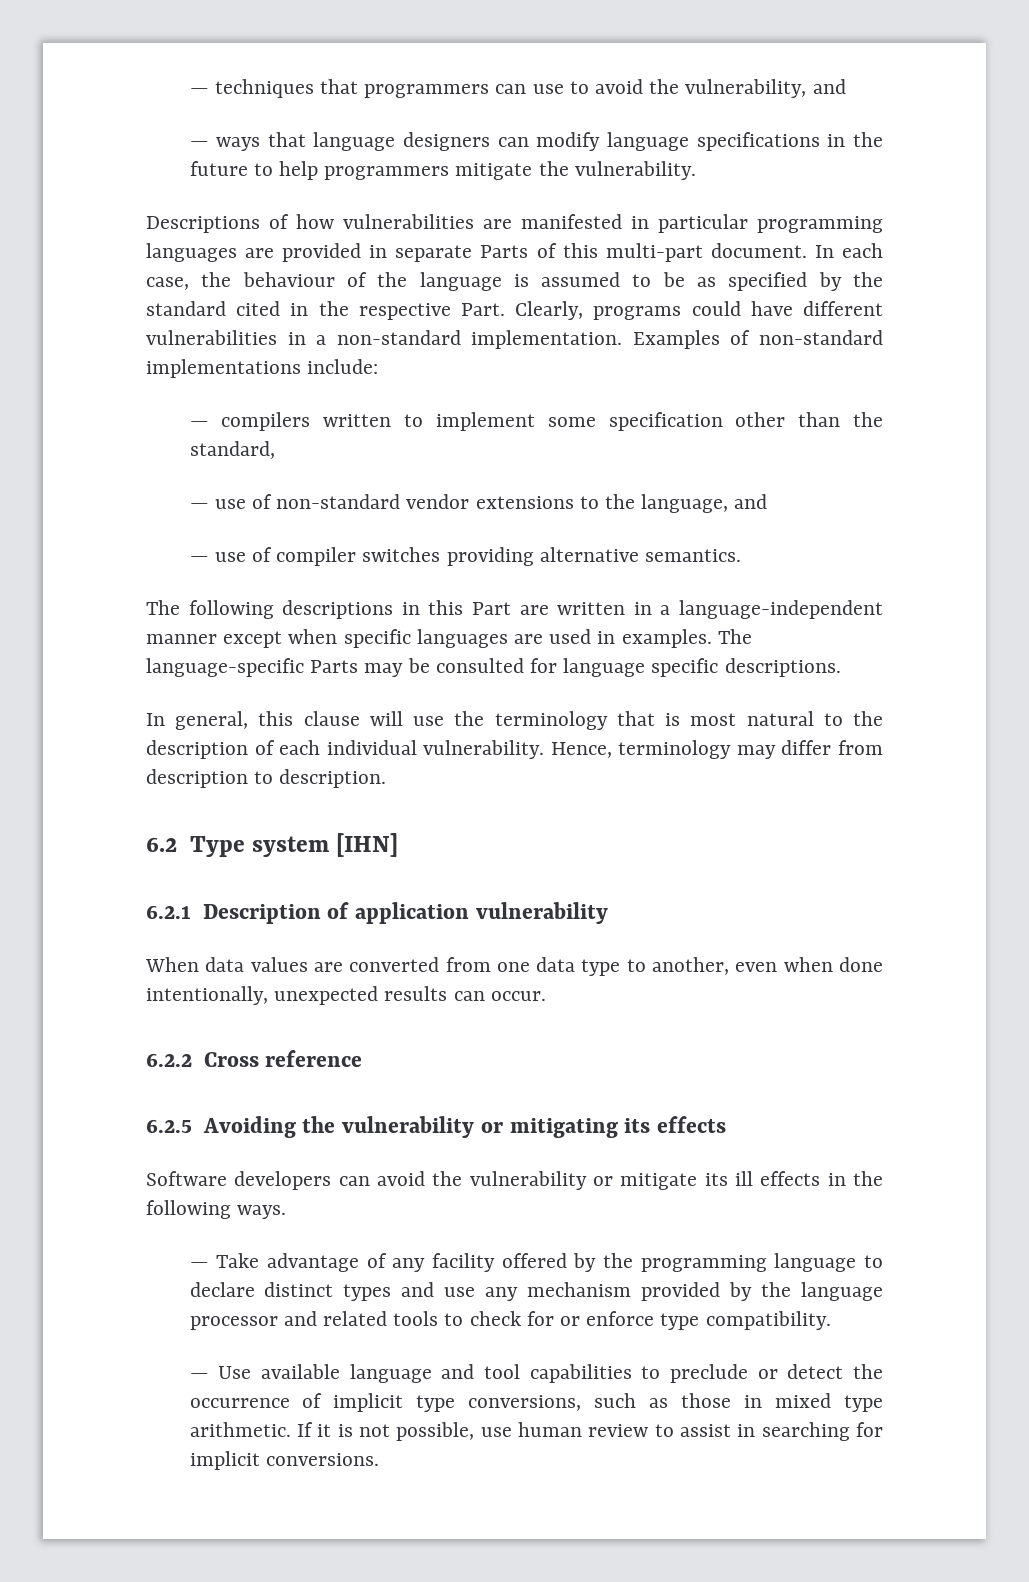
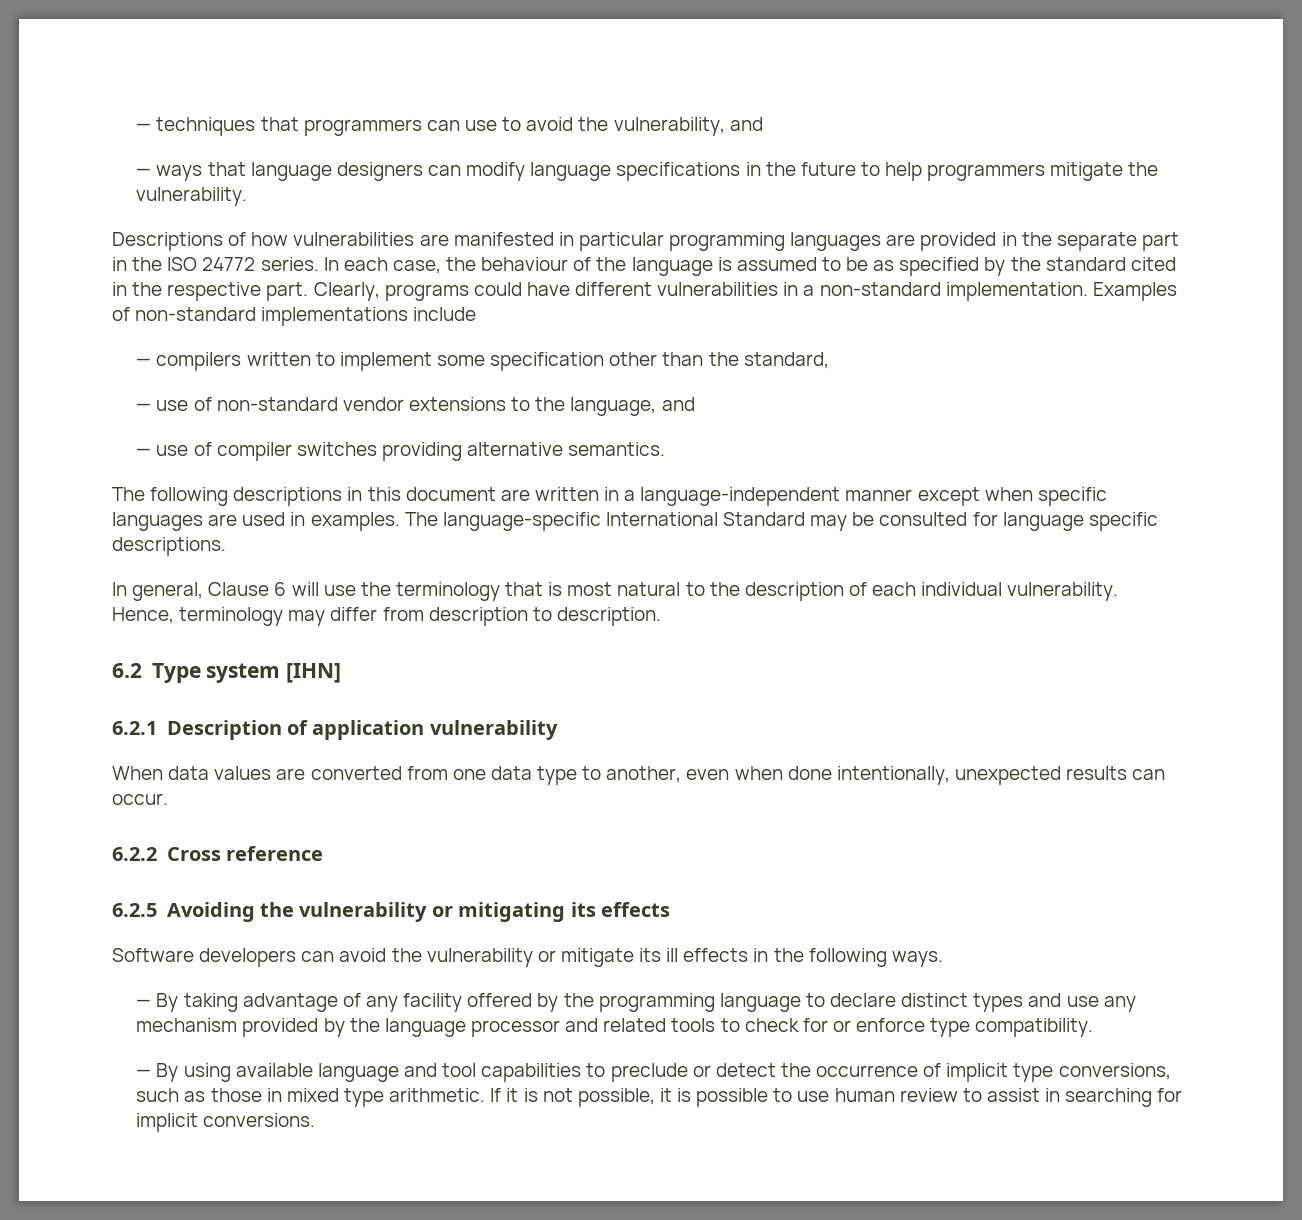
- Descriptions of how vulnerabilities are manifested in particular programming languages are provided in separate Parts of this multi-part document.
+ Descriptions of how vulnerabilities are manifested in particular programming languages are provided in the separate part in the ISO 24772 series.
- In each case, the behaviour of the language is assumed to be as specified by the standard cited in the respective Part.
+ In each case, the behaviour of the language is assumed to be as specified by the standard cited in the respective part.
- Examples of non-standard implementations include:
+ Examples of non-standard implementations include
- The following descriptions in this Part are written in a language-independent manner except when specific languages are used in examples.
+ The following descriptions in this document are written in a language-independent manner except when specific languages are used in examples.
- The language-specific Parts may be consulted for language specific descriptions.
+ The language-specific International Standard may be consulted for language specific descriptions.
- In general, this clause will use the terminology that is most natural to the description of each individual vulnerability.
+ In general, Clause 6 will use the terminology that is most natural to the description of each individual vulnerability.
- — Take advantage of any facility offered by the programming language to declare distinct types and use any mechanism provided by the language processor and related tools to check for or enforce type compatibility.
+ — By taking advantage of any facility offered by the programming language to declare distinct types and use any mechanism provided by the language processor and related tools to check for or enforce type compatibility.
- — Use available language and tool capabilities to preclude or detect the occurrence of implicit type conversions, such as those in mixed type arithmetic.
+ — By using available language and tool capabilities to preclude or detect the occurrence of implicit type conversions, such as those in mixed type arithmetic.
- If it is not possible, use human review to assist in searching for implicit conversions.
+ If it is not possible, it is possible to use human review to assist in searching for implicit conversions.

